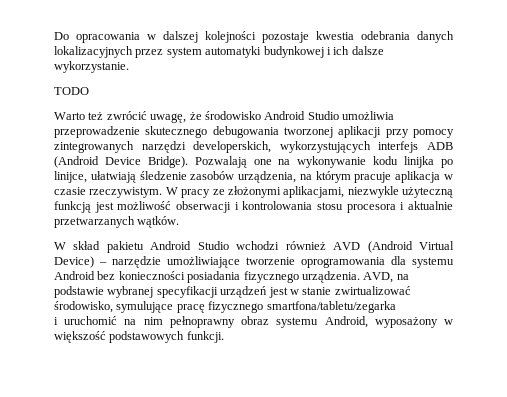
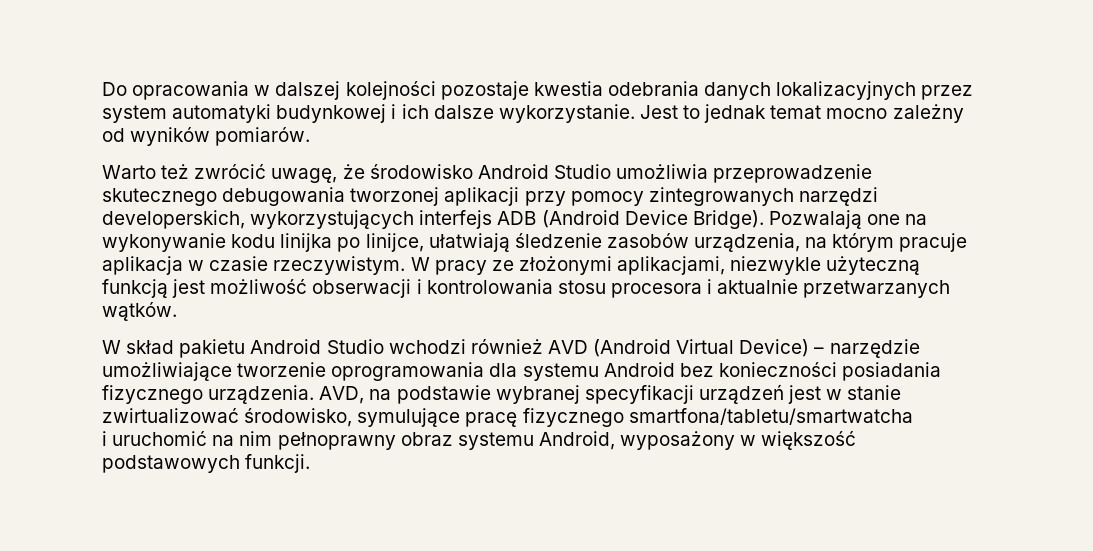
- Do opracowania w dalszej kolejności pozostaje kwestia odebrania danych lokalizacyjnych przez system automatyki budynkowej i ich dalsze wykorzystanie.
- TODO
+ Do opracowania w dalszej kolejności pozostaje kwestia odebrania danych lokalizacyjnych przez system automatyki budynkowej i ich dalsze wykorzystanie. Jest to jednak temat mocno zależny od wyników pomiarów.
- AVD, na podstawie wybranej specyfikacji urządzeń jest w stanie zwirtualizować środowisko, symulujące pracę fizycznego smartfona/tabletu/zegarka
+ AVD, na podstawie wybranej specyfikacji urządzeń jest w stanie zwirtualizować środowisko, symulujące pracę fizycznego smartfona/tabletu/smartwatcha

